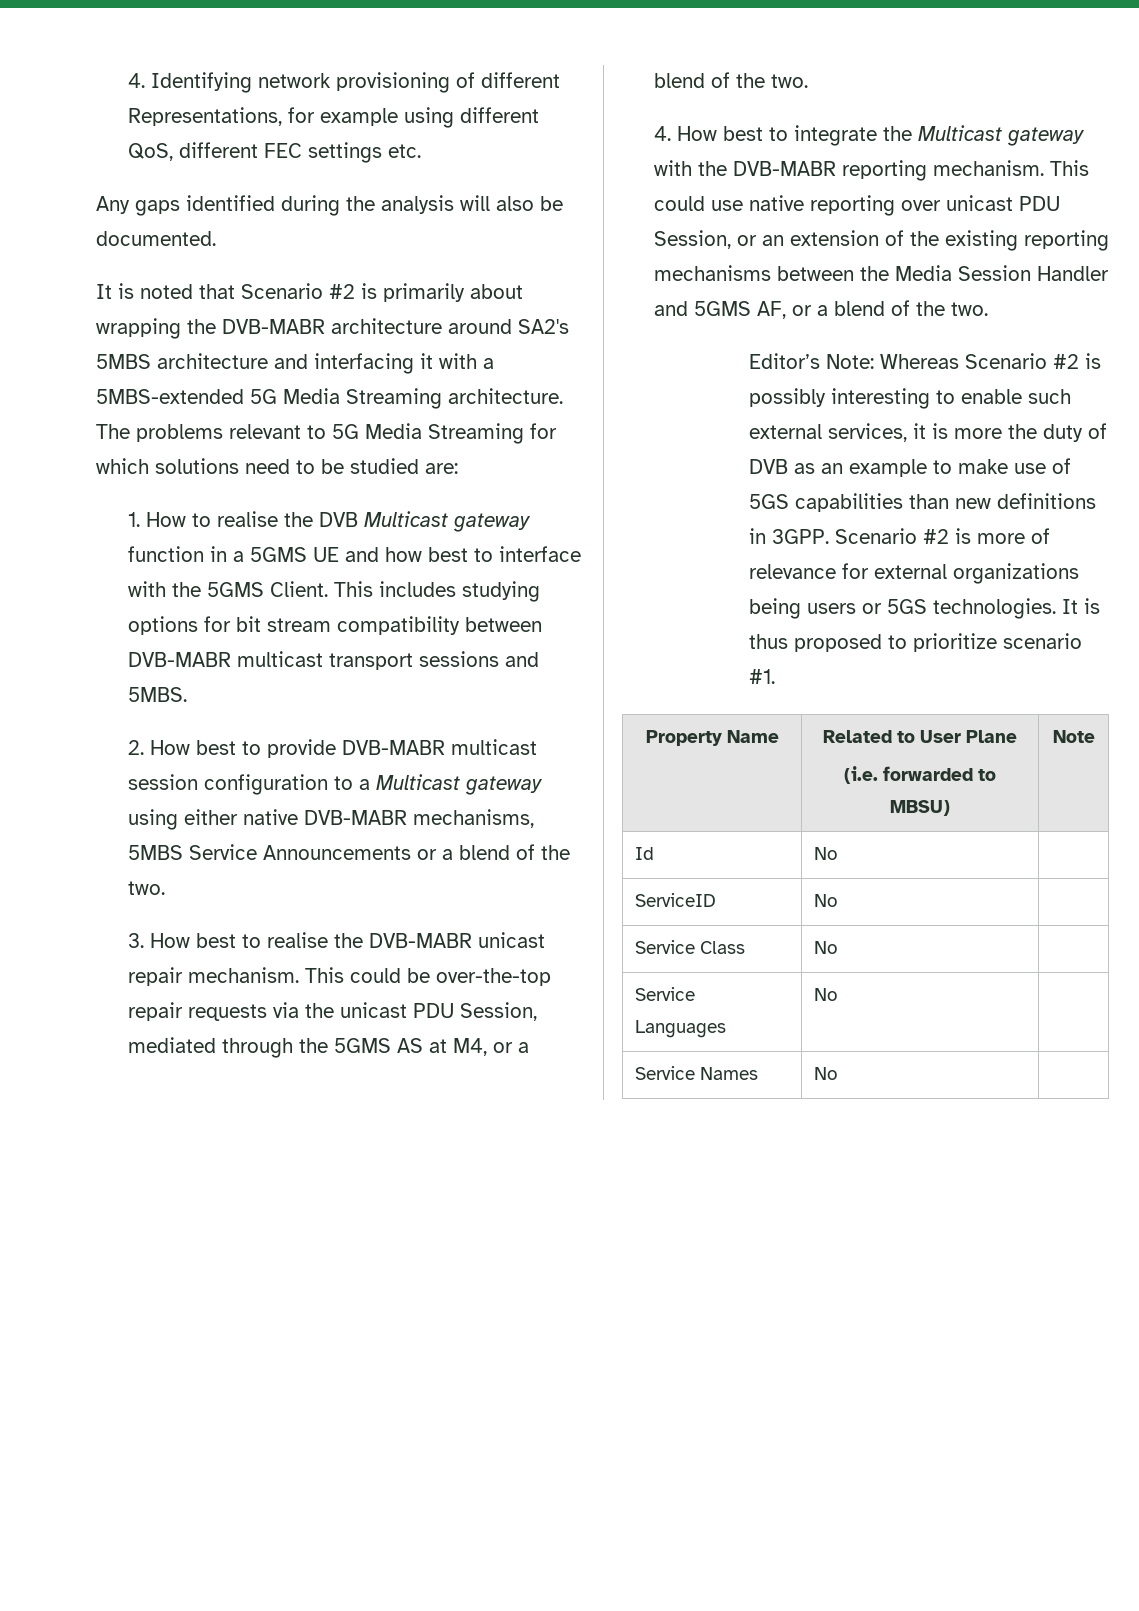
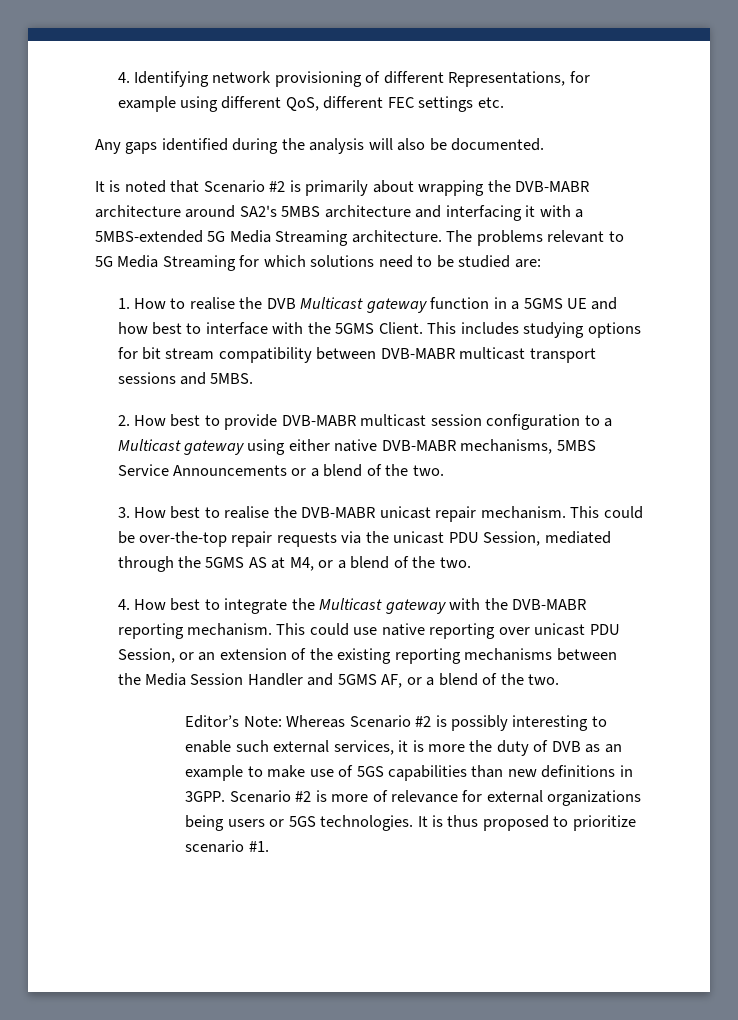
- Property Name | Related to User Plane
- (i.e. forwarded to MBSU) | Note
- Id | No |
- ServiceID | No |
- Service Class | No |
- Service Languages | No |
- Service Names | No |

